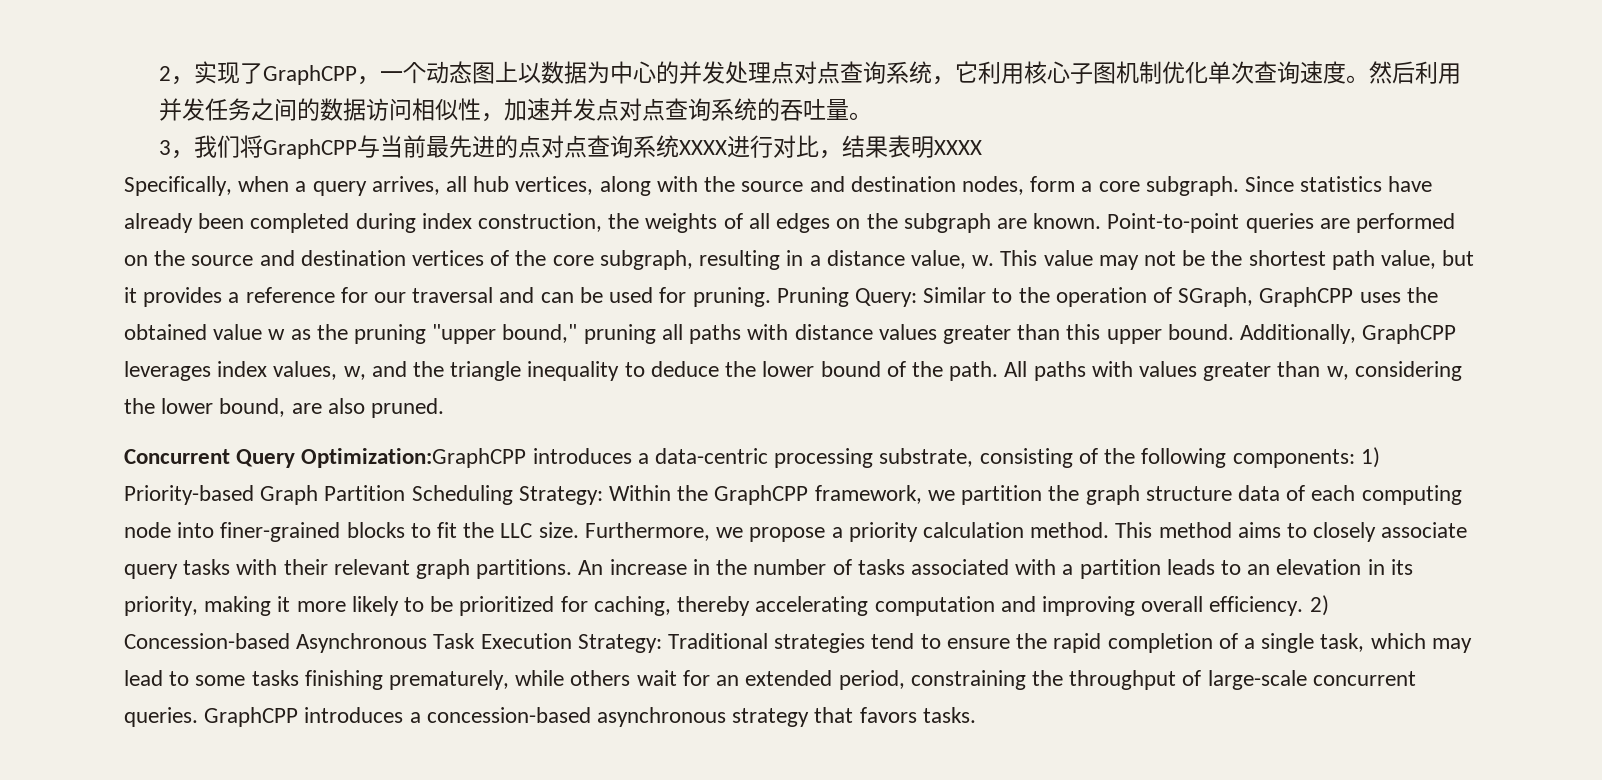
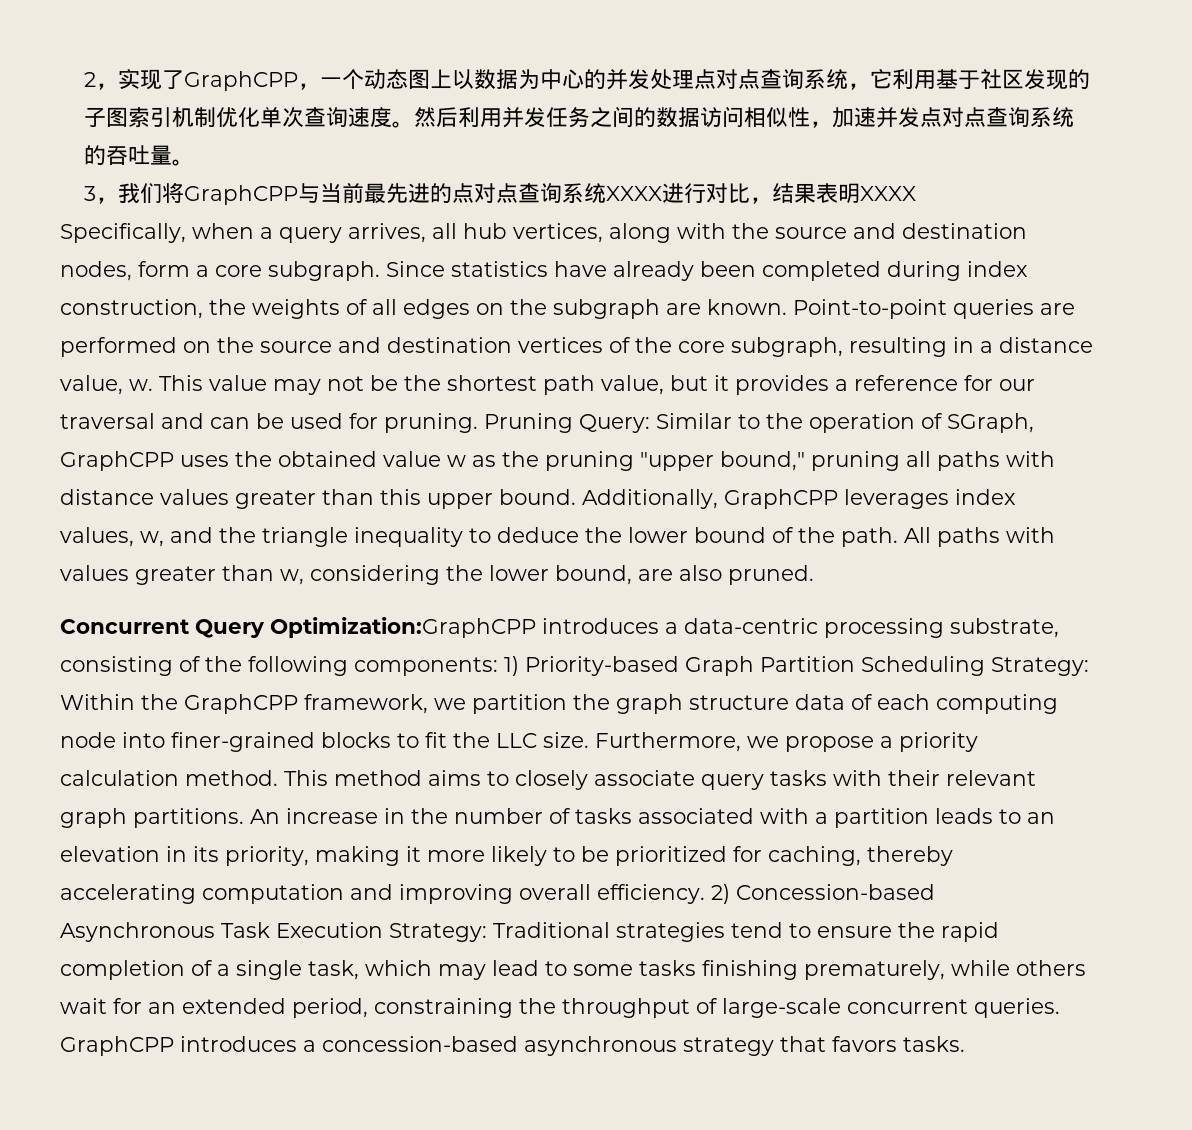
- 2，实现了GraphCPP，一个动态图上以数据为中心的并发处理点对点查询系统，它利用核心子图机制优化单次查询速度。
+ 2，实现了GraphCPP，一个动态图上以数据为中心的并发处理点对点查询系统，它利用基于社区发现的子图索引机制优化单次查询速度。

